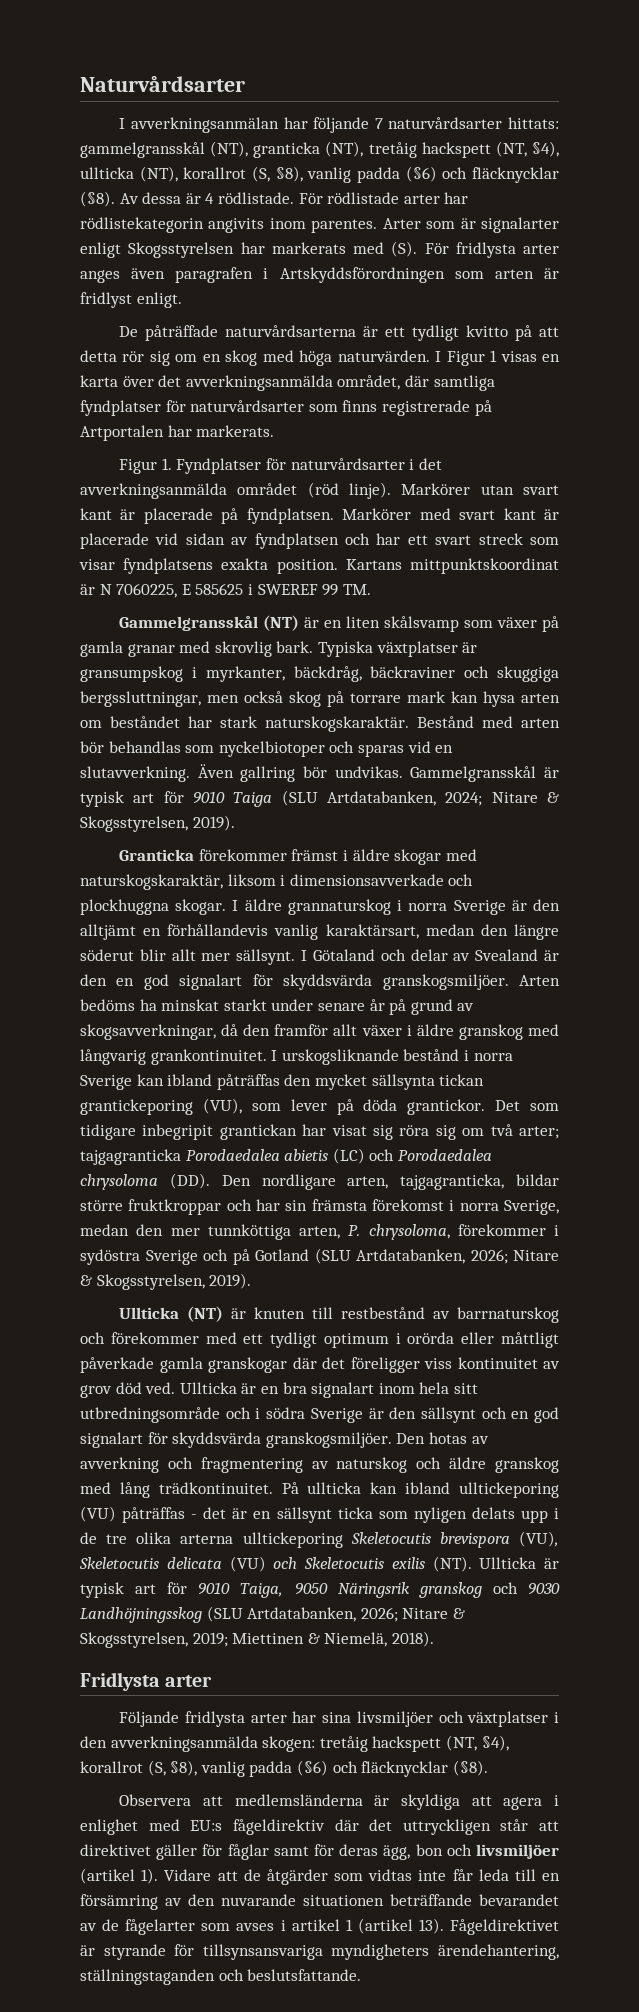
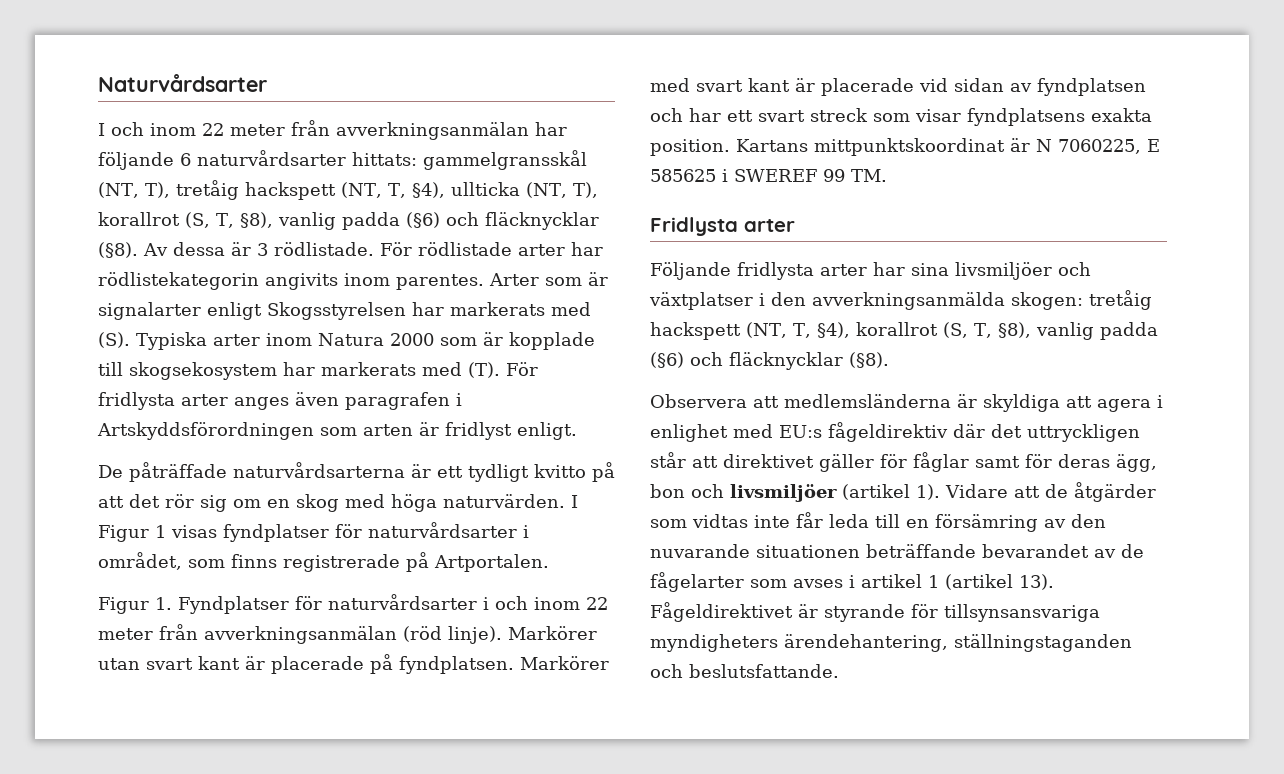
- I avverkningsanmälan har följande 7 naturvårdsarter hittats: gammelgransskål (NT), granticka (NT), tretåig hackspett (NT, §4), ullticka (NT), korallrot (S, §8), vanlig padda (§6) och fläcknycklar (§8).
+ I och inom 22 meter från avverkningsanmälan har följande 6 naturvårdsarter hittats: gammelgransskål (NT, T), tretåig hackspett (NT, T, §4), ullticka (NT, T), korallrot (S, T, §8), vanlig padda (§6) och fläcknycklar (§8).
- Av dessa är 4 rödlistade.
+ Av dessa är 3 rödlistade.
- Arter som är signalarter enligt Skogsstyrelsen har markerats med (S). För fridlysta arter anges även paragrafen i Artskyddsförordningen som arten är fridlyst enligt.
+ Arter som är signalarter enligt Skogsstyrelsen har markerats med (S). Typiska arter inom Natura 2000 som är kopplade till skogsekosystem har markerats med (T). För fridlysta arter anges även paragrafen i Artskyddsförordningen som arten är fridlyst enligt.
- De påträffade naturvårdsarterna är ett tydligt kvitto på att detta rör sig om en skog med höga naturvärden.
+ De påträffade naturvårdsarterna är ett tydligt kvitto på att det rör sig om en skog med höga naturvärden.
- I Figur 1 visas en karta över det avverkningsanmälda området, där samtliga fyndplatser för naturvårdsarter som finns registrerade på Artportalen har markerats.
+ I Figur 1 visas fyndplatser för naturvårdsarter i området, som finns registrerade på Artportalen.
- Figur 1. Fyndplatser för naturvårdsarter i det avverkningsanmälda området (röd linje).
+ Figur 1. Fyndplatser för naturvårdsarter i och inom 22 meter från avverkningsanmälan (röd linje).
- Gammelgransskål (NT) är en liten skålsvamp som växer på gamla granar med skrovlig bark. Typiska växtplatser är gransumpskog i myrkanter, bäckdråg, bäckraviner och skuggiga bergssluttningar, men också skog på torrare mark kan hysa arten om beståndet har stark naturskogskaraktär. Bestånd med arten bör behandlas som nyckelbiotoper och sparas vid en slutavverkning. Även gallring bör undvikas. Gammelgransskål är typisk art för 9010 Taiga (SLU Artdatabanken, 2024; Nitare & Skogsstyrelsen, 2019).
- Granticka förekommer främst i äldre skogar med naturskogskaraktär, liksom i dimensionsavverkade och plockhuggna skogar. I äldre grannaturskog i norra Sverige är den alltjämt en förhållandevis vanlig karaktärsart, medan den längre söderut blir allt mer sällsynt. I Götaland och delar av Svealand är den en god signalart för skyddsvärda granskogsmiljöer. Arten bedöms ha minskat starkt under senare år på grund av skogsavverkningar, då den framför allt växer i äldre granskog med långvarig grankontinuitet. I urskogsliknande bestånd i norra Sverige kan ibland påträffas den mycket sällsynta tickan grantickeporing (VU), som lever på döda grantickor. Det som tidigare inbegripit grantickan har visat sig röra sig om två arter; tajgagranticka Porodaedalea abietis (LC) och Porodaedalea chrysoloma (DD). Den nordligare arten, tajgagranticka, bildar större fruktkroppar och har sin främsta förekomst i norra Sverige, medan den mer tunnköttiga arten, P. chrysoloma, förekommer i sydöstra Sverige och på Gotland (SLU Artdatabanken, 2026; Nitare & Skogsstyrelsen, 2019).
- Ullticka (NT) är knuten till restbestånd av barrnaturskog och förekommer med ett tydligt optimum i orörda eller måttligt påverkade gamla granskogar där det föreligger viss kontinuitet av grov död ved. Ullticka är en bra signalart inom hela sitt utbredningsområde och i södra Sverige är den sällsynt och en god signalart för skyddsvärda granskogsmiljöer. Den hotas av avverkning och fragmentering av naturskog och äldre granskog med lång trädkontinuitet. På ullticka kan ibland ulltickeporing (VU) påträffas - det är en sällsynt ticka som nyligen delats upp i de tre olika arterna ulltickeporing Skeletocutis brevispora (VU), Skeletocutis delicata (VU) och Skeletocutis exilis (NT). Ullticka är typisk art för 9010 Taiga, 9050 Näringsrik granskog och 9030 Landhöjningsskog (SLU Artdatabanken, 2026; Nitare & Skogsstyrelsen, 2019; Miettinen & Niemelä, 2018).
- Följande fridlysta arter har sina livsmiljöer och växtplatser i den avverkningsanmälda skogen: tretåig hackspett (NT, §4), korallrot (S, §8), vanlig padda (§6) och fläcknycklar (§8).
+ Följande fridlysta arter har sina livsmiljöer och växtplatser i den avverkningsanmälda skogen: tretåig hackspett (NT, T, §4), korallrot (S, T, §8), vanlig padda (§6) och fläcknycklar (§8).

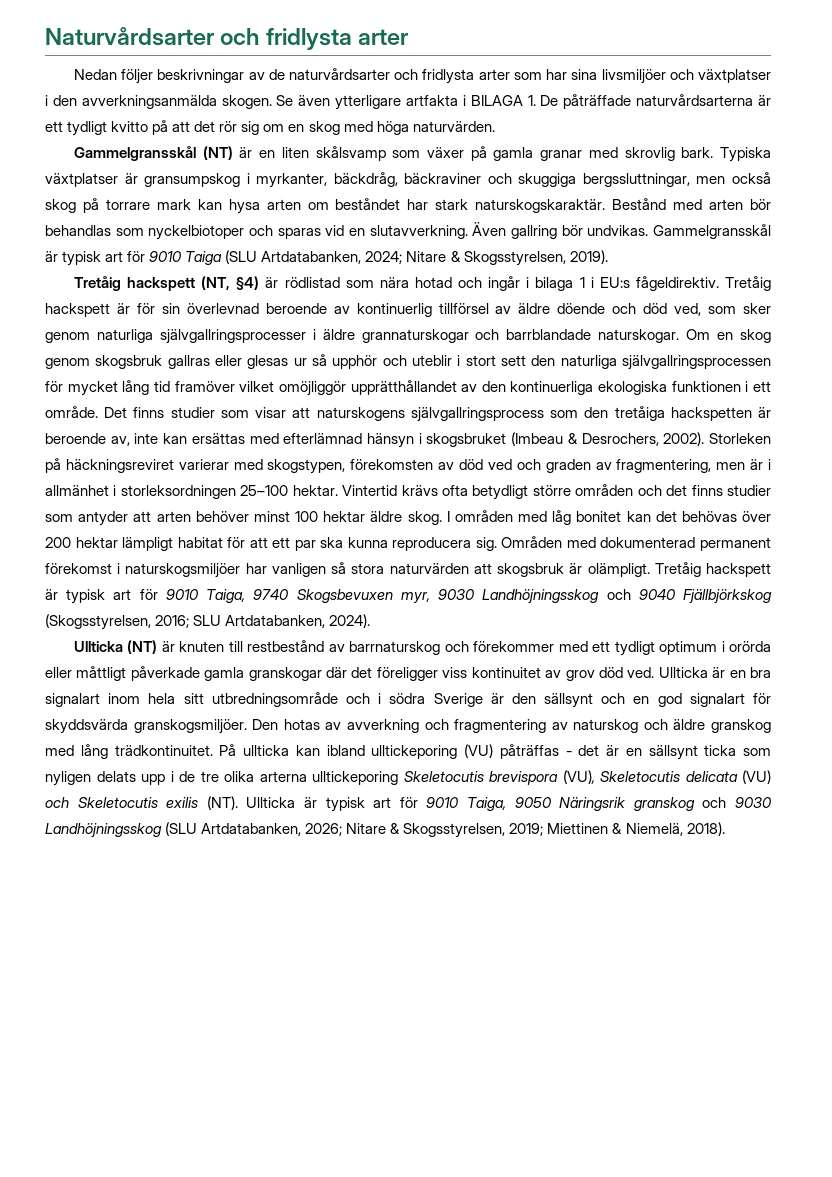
- Naturvårdsarter
- I och inom 22 meter från avverkningsanmälan har följande 6 naturvårdsarter hittats: gammelgransskål (NT, T), tretåig hackspett (NT, T, §4), ullticka (NT, T), korallrot (S, T, §8), vanlig padda (§6) och fläcknycklar (§8). Av dessa är 3 rödlistade. För rödlistade arter har rödlistekategorin angivits inom parentes. Arter som är signalarter enligt Skogsstyrelsen har markerats med (S). Typiska arter inom Natura 2000 som är kopplade till skogsekosystem har markerats med (T). För fridlysta arter anges även paragrafen i Artskyddsförordningen som arten är fridlyst enligt.
- De påträffade naturvårdsarterna är ett tydligt kvitto på att det rör sig om en skog med höga naturvärden. I Figur 1 visas fyndplatser för naturvårdsarter i området, som finns registrerade på Artportalen.
- Figur 1. Fyndplatser för naturvårdsarter i och inom 22 meter från avverkningsanmälan (röd linje). Markörer utan svart kant är placerade på fyndplatsen. Markörer med svart kant är placerade vid sidan av fyndplatsen och har ett svart streck som visar fyndplatsens exakta position. Kartans mittpunktskoordinat är N 7060225, E 585625 i SWEREF 99 TM.
- Fridlysta arter
- Följande fridlysta arter har sina livsmiljöer och växtplatser i den avverkningsanmälda skogen: tretåig hackspett (NT, T, §4), korallrot (S, T, §8), vanlig padda (§6) och fläcknycklar (§8).
- Observera att medlemsländerna är skyldiga att agera i enlighet med EU:s fågeldirektiv där det uttryckligen står att direktivet gäller för fåglar samt för deras ägg, bon och livsmiljöer (artikel 1). Vidare att de åtgärder som vidtas inte får leda till en försämring av den nuvarande situationen beträffande bevarandet av de fågelarter som avses i artikel 1 (artikel 13). Fågeldirektivet är styrande för tillsynsansvariga myndigheters ärendehantering, ställningstaganden och beslutsfattande.
+ Naturvårdsarter och fridlysta arter
+ Nedan följer beskrivningar av de naturvårdsarter och fridlysta arter som har sina livsmiljöer och växtplatser i den avverkningsanmälda skogen. Se även ytterligare artfakta i BILAGA 1. De påträffade naturvårdsarterna är ett tydligt kvitto på att det rör sig om en skog med höga naturvärden.
+ Gammelgransskål (NT) är en liten skålsvamp som växer på gamla granar med skrovlig bark. Typiska växtplatser är gransumpskog i myrkanter, bäckdråg, bäckraviner och skuggiga bergssluttningar, men också skog på torrare mark kan hysa arten om beståndet har stark naturskogskaraktär. Bestånd med arten bör behandlas som nyckelbiotoper och sparas vid en slutavverkning. Även gallring bör undvikas. Gammelgransskål är typisk art för 9010 Taiga (SLU Artdatabanken, 2024; Nitare & Skogsstyrelsen, 2019).
+ Tretåig hackspett (NT, §4) är rödlistad som nära hotad och ingår i bilaga 1 i EU:s fågeldirektiv. Tretåig hackspett är för sin överlevnad beroende av kontinuerlig tillförsel av äldre döende och död ved, som sker genom naturliga självgallringsprocesser i äldre grannaturskogar och barrblandade naturskogar. Om en skog genom skogsbruk gallras eller glesas ur så upphör och uteblir i stort sett den naturliga självgallringsprocessen för mycket lång tid framöver vilket omöjliggör upprätthållandet av den kontinuerliga ekologiska funktionen i ett område. Det finns studier som visar att naturskogens självgallringsprocess som den tretåiga hackspetten är beroende av, inte kan ersättas med efterlämnad hänsyn i skogsbruket (Imbeau & Desrochers, 2002). Storleken på häckningsreviret varierar med skogstypen, förekomsten av död ved och graden av fragmentering, men är i allmänhet i storleksordningen 25–100 hektar. Vintertid krävs ofta betydligt större områden och det finns studier som antyder att arten behöver minst 100 hektar äldre skog. I områden med låg bonitet kan det behövas över 200 hektar lämpligt habitat för att ett par ska kunna reproducera sig. Områden med dokumenterad permanent förekomst i naturskogsmiljöer har vanligen så stora naturvärden att skogsbruk är olämpligt. Tretåig hackspett är typisk art för 9010 Taiga, 9740 Skogsbevuxen myr, 9030 Landhöjningsskog och 9040 Fjällbjörkskog (Skogsstyrelsen, 2016; SLU Artdatabanken, 2024).
+ Ullticka (NT) är knuten till restbestånd av barrnaturskog och förekommer med ett tydligt optimum i orörda eller måttligt påverkade gamla granskogar där det föreligger viss kontinuitet av grov död ved. Ullticka är en bra signalart inom hela sitt utbredningsområde och i södra Sverige är den sällsynt och en god signalart för skyddsvärda granskogsmiljöer. Den hotas av avverkning och fragmentering av naturskog och äldre granskog med lång trädkontinuitet. På ullticka kan ibland ulltickeporing (VU) påträffas - det är en sällsynt ticka som nyligen delats upp i de tre olika arterna ulltickeporing Skeletocutis brevispora (VU), Skeletocutis delicata (VU) och Skeletocutis exilis (NT). Ullticka är typisk art för 9010 Taiga, 9050 Näringsrik granskog och 9030 Landhöjningsskog (SLU Artdatabanken, 2026; Nitare & Skogsstyrelsen, 2019; Miettinen & Niemelä, 2018).

